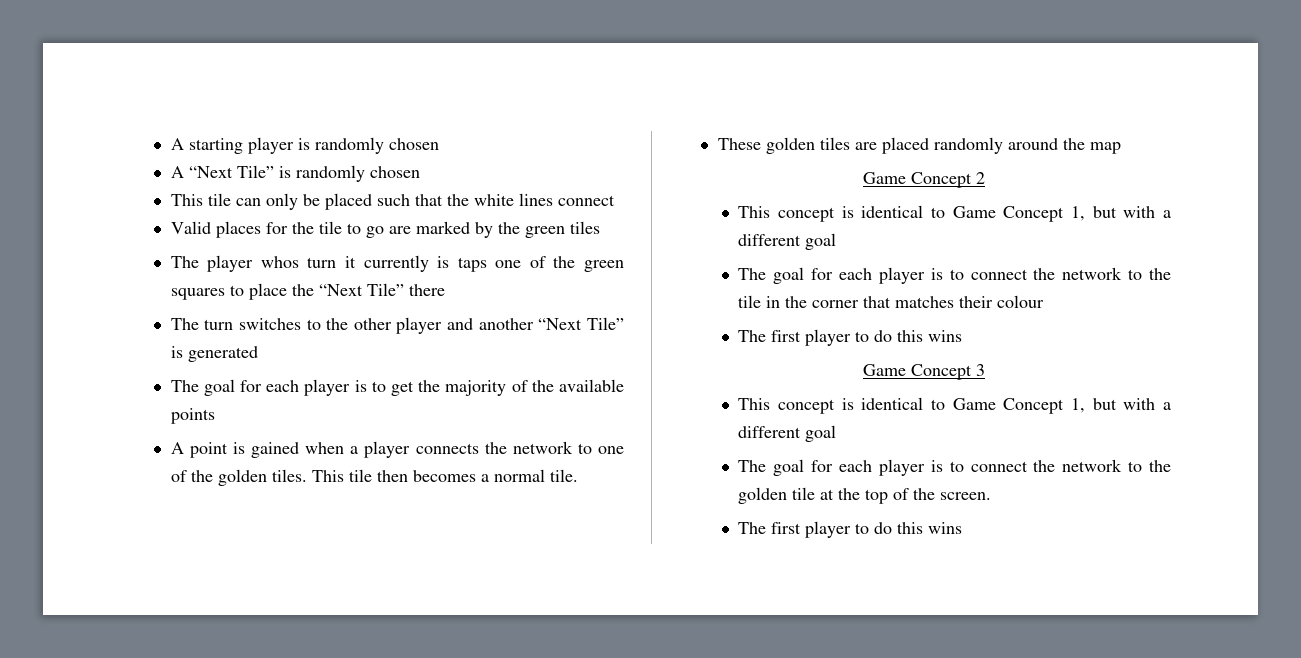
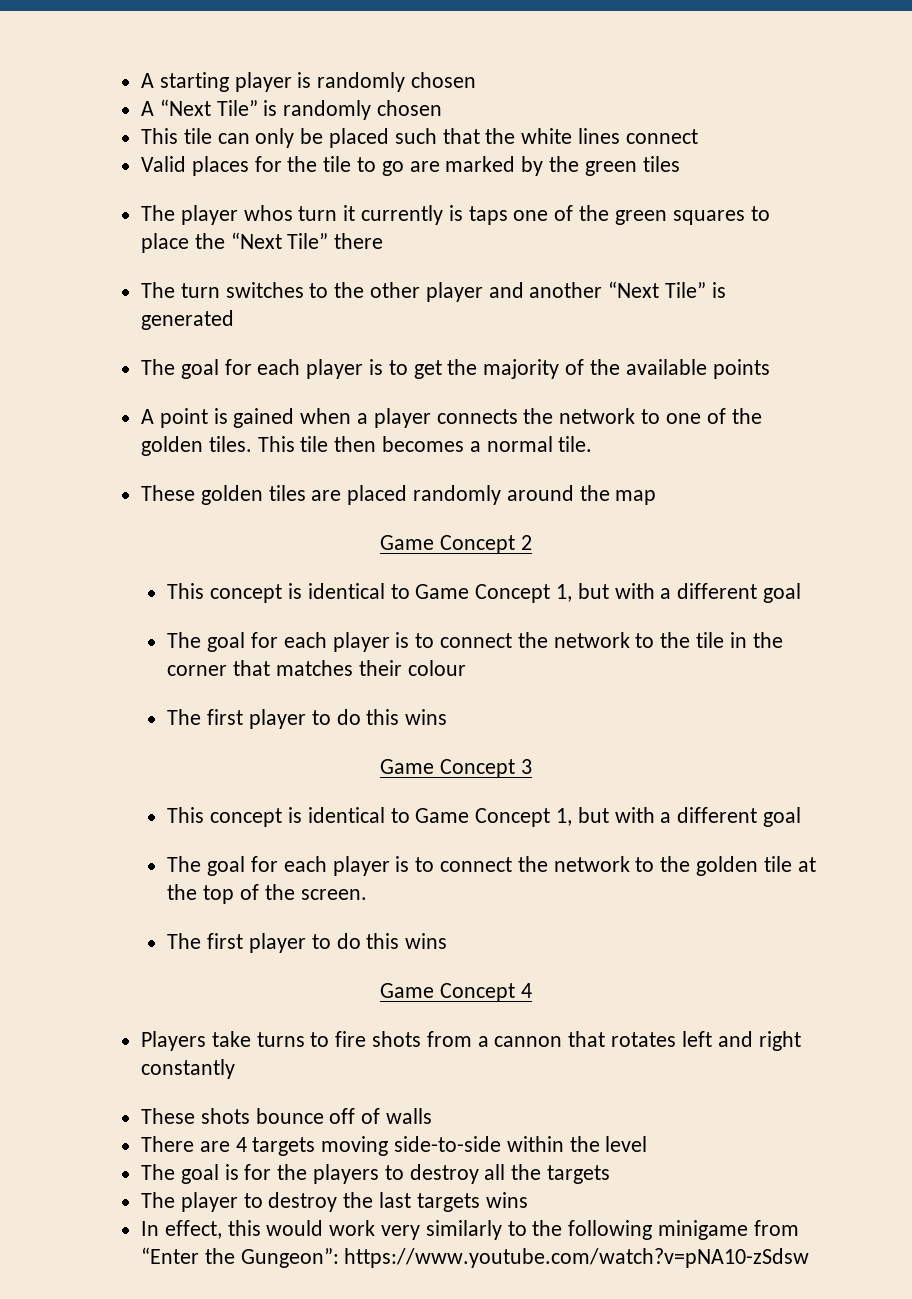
+ Game Concept 4
+ Players take turns to fire shots from a cannon that rotates left and right constantly
+ These shots bounce off of walls
+ There are 4 targets moving side-to-side within the level
+ The goal is for the players to destroy all the targets
+ The player to destroy the last targets wins
+ In effect, this would work very similarly to the following minigame from “Enter the Gungeon”: https://www.youtube.com/watch?v=pNA10-zSdsw

